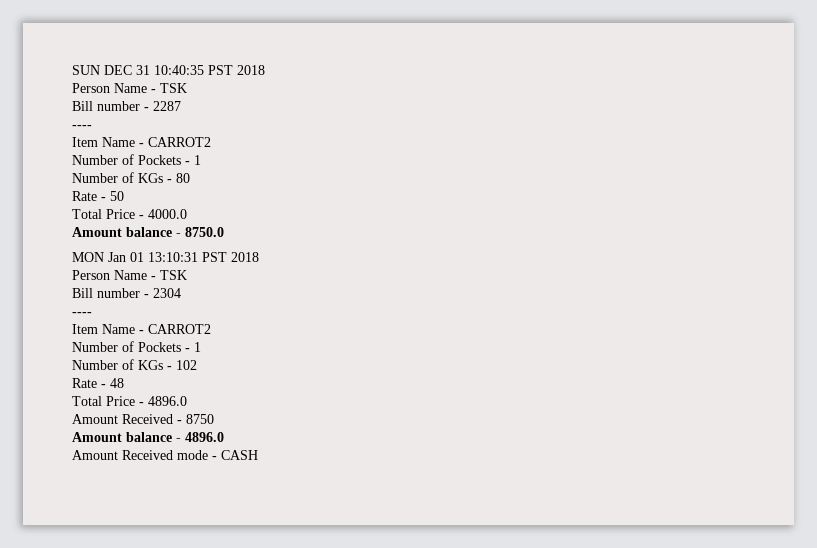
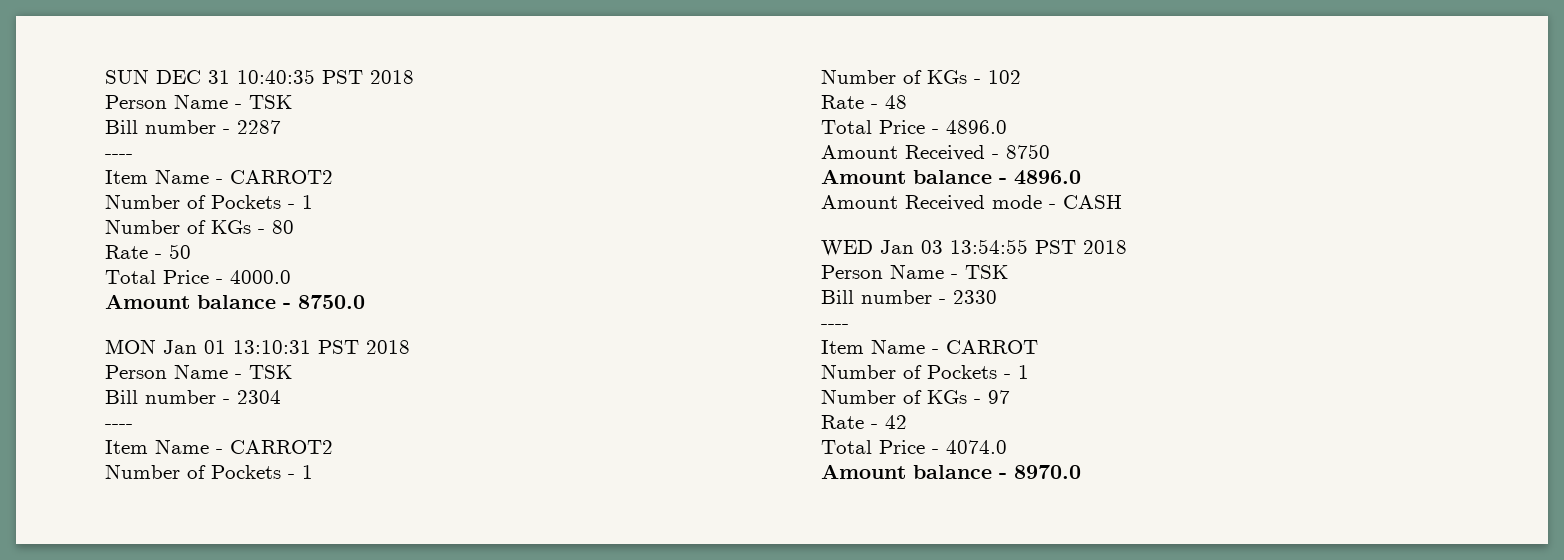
+ WED Jan 03 13:54:55 PST 2018
+ Person Name - TSK
+ Bill number - 2330
+ ----
+ Item Name - CARROT
+ Number of Pockets - 1
+ Number of KGs - 97
+ Rate - 42
+ Total Price - 4074.0
+ Amount balance - 8970.0

